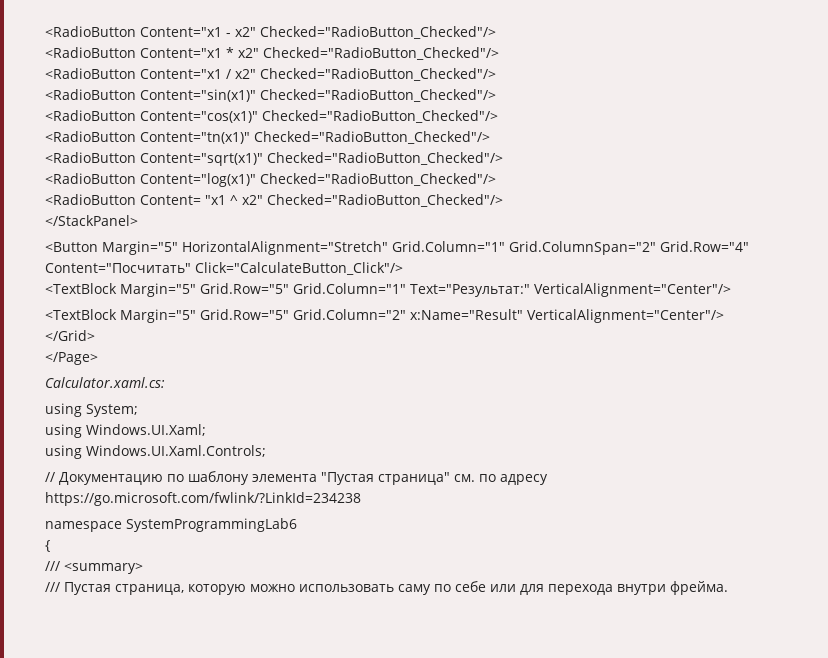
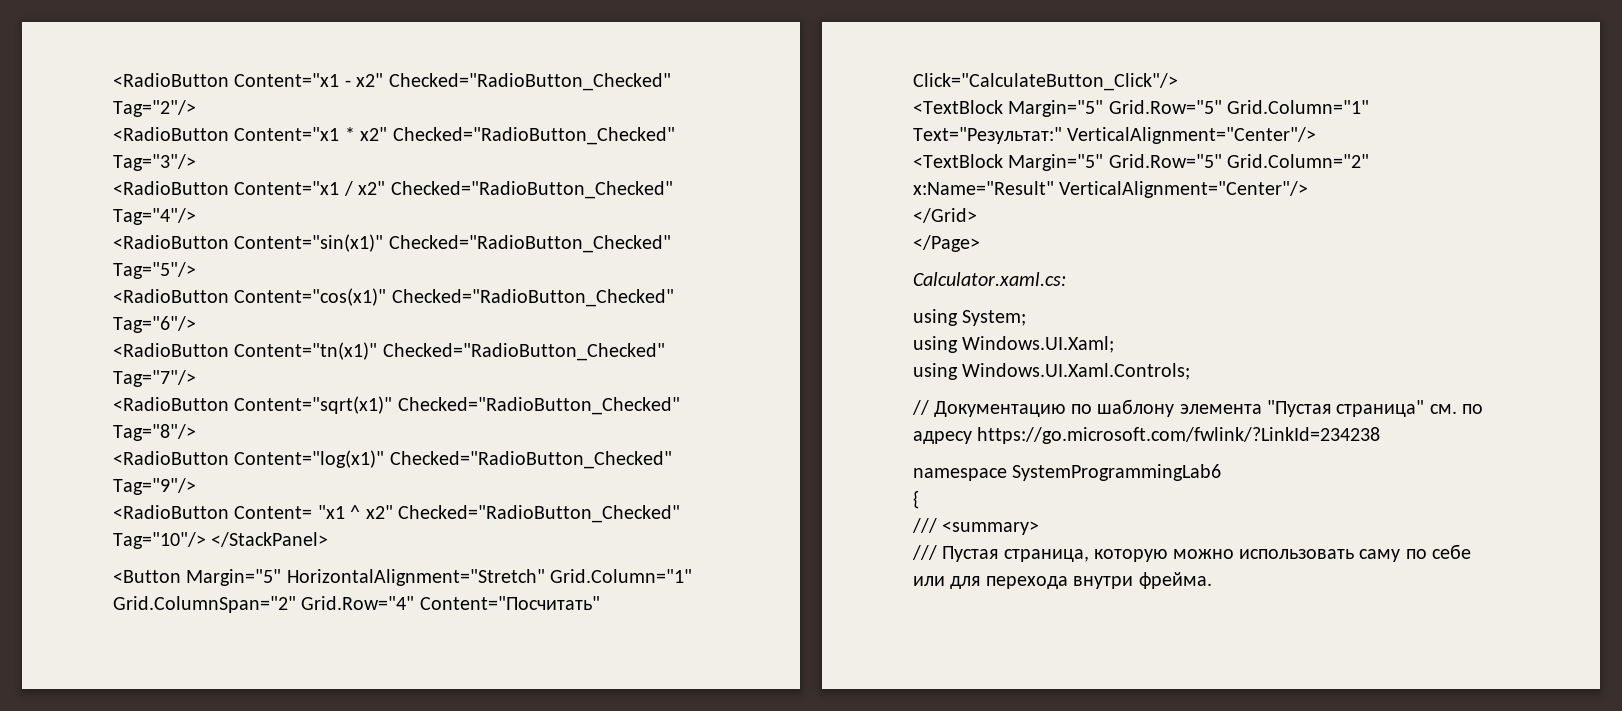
- <RadioButton Content="x1 - x2" Checked="RadioButton_Checked"/>
+ <RadioButton Content="x1 - x2" Checked="RadioButton_Checked" Tag="2"/>
- <RadioButton Content="x1 * x2" Checked="RadioButton_Checked"/>
+ <RadioButton Content="x1 * x2" Checked="RadioButton_Checked" Tag="3"/>
- <RadioButton Content="x1 / x2" Checked="RadioButton_Checked"/>
+ <RadioButton Content="x1 / x2" Checked="RadioButton_Checked" Tag="4"/>
- <RadioButton Content="sin(x1)" Checked="RadioButton_Checked"/>
+ <RadioButton Content="sin(x1)" Checked="RadioButton_Checked" Tag="5"/>
- <RadioButton Content="cos(x1)" Checked="RadioButton_Checked"/>
+ <RadioButton Content="cos(x1)" Checked="RadioButton_Checked" Tag="6"/>
- <RadioButton Content="tn(x1)" Checked="RadioButton_Checked"/>
+ <RadioButton Content="tn(x1)" Checked="RadioButton_Checked" Tag="7"/>
- <RadioButton Content="sqrt(x1)" Checked="RadioButton_Checked"/>
+ <RadioButton Content="sqrt(x1)" Checked="RadioButton_Checked" Tag="8"/>
- <RadioButton Content="log(x1)" Checked="RadioButton_Checked"/>
+ <RadioButton Content="log(x1)" Checked="RadioButton_Checked" Tag="9"/>
- <RadioButton Content= "x1 ^ x2" Checked="RadioButton_Checked"/>
- </StackPanel>
+ <RadioButton Content= "x1 ^ x2" Checked="RadioButton_Checked" Tag="10"/> </StackPanel>

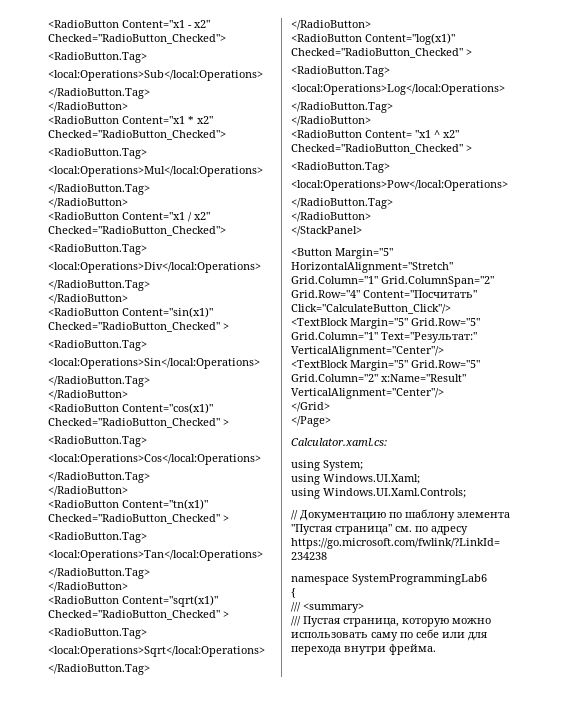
- <RadioButton Content="x1 - x2" Checked="RadioButton_Checked" Tag="2"/>
+ <RadioButton Content="x1 - x2" Checked="RadioButton_Checked">
+ <RadioButton.Tag>
+ <local:Operations>Sub</local:Operations>
+ </RadioButton.Tag>
+ </RadioButton>
- <RadioButton Content="x1 * x2" Checked="RadioButton_Checked" Tag="3"/>
+ <RadioButton Content="x1 * x2" Checked="RadioButton_Checked">
+ <RadioButton.Tag>
+ <local:Operations>Mul</local:Operations>
+ </RadioButton.Tag>
+ </RadioButton>
- <RadioButton Content="x1 / x2" Checked="RadioButton_Checked" Tag="4"/>
- <RadioButton Content="sin(x1)" Checked="RadioButton_Checked" Tag="5"/>
- <RadioButton Content="cos(x1)" Checked="RadioButton_Checked" Tag="6"/>
- <RadioButton Content="tn(x1)" Checked="RadioButton_Checked" Tag="7"/>
- <RadioButton Content="sqrt(x1)" Checked="RadioButton_Checked" Tag="8"/>
- <RadioButton Content="log(x1)" Checked="RadioButton_Checked" Tag="9"/>
+ <RadioButton Content="x1 / x2" Checked="RadioButton_Checked">
+ <RadioButton.Tag>
+ <local:Operations>Div</local:Operations>
+ </RadioButton.Tag>
+ </RadioButton>
+ <RadioButton Content="sin(x1)" Checked="RadioButton_Checked" >
+ <RadioButton.Tag>
+ <local:Operations>Sin</local:Operations>
+ </RadioButton.Tag>
+ </RadioButton>
+ <RadioButton Content="cos(x1)" Checked="RadioButton_Checked" >
+ <RadioButton.Tag>
+ <local:Operations>Cos</local:Operations>
+ </RadioButton.Tag>
+ </RadioButton>
+ <RadioButton Content="tn(x1)" Checked="RadioButton_Checked" >
+ <RadioButton.Tag>
+ <local:Operations>Tan</local:Operations>
+ </RadioButton.Tag>
+ </RadioButton>
+ <RadioButton Content="sqrt(x1)" Checked="RadioButton_Checked" >
+ <RadioButton.Tag>
+ <local:Operations>Sqrt</local:Operations>
+ </RadioButton.Tag>
+ </RadioButton>
+ <RadioButton Content="log(x1)" Checked="RadioButton_Checked" >
+ <RadioButton.Tag>
+ <local:Operations>Log</local:Operations>
+ </RadioButton.Tag>
+ </RadioButton>
- <RadioButton Content= "x1 ^ x2" Checked="RadioButton_Checked" Tag="10"/> </StackPanel>
+ <RadioButton Content= "x1 ^ x2" Checked="RadioButton_Checked" >
+ <RadioButton.Tag>
+ <local:Operations>Pow</local:Operations>
+ </RadioButton.Tag>
+ </RadioButton>
+ </StackPanel>

